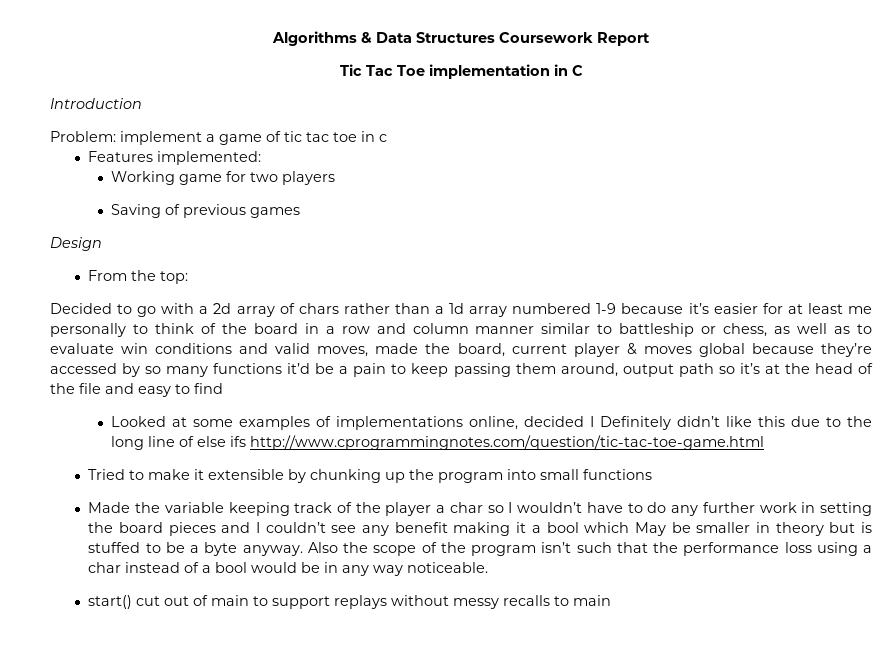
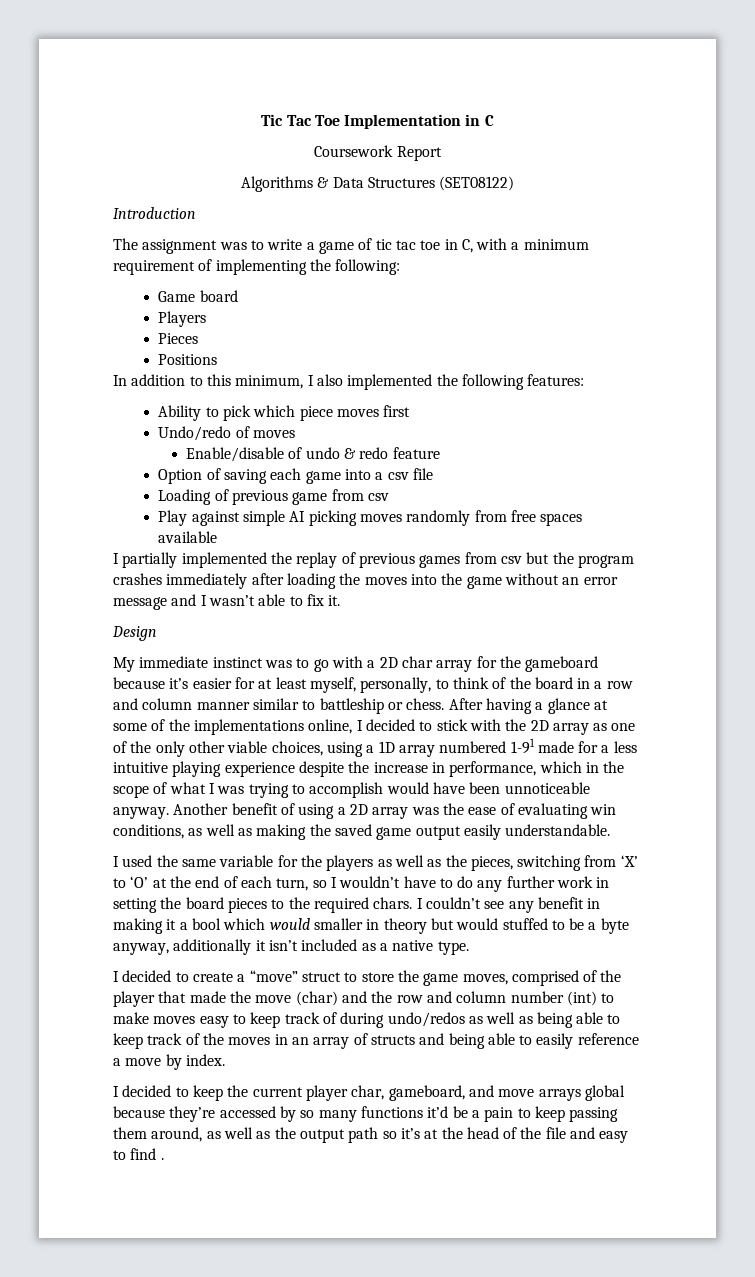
- Algorithms & Data Structures Coursework Report
- Tic Tac Toe implementation in C
+ Tic Tac Toe Implementation in C
+ Coursework Report
+ Algorithms & Data Structures (SET08122)
  Introduction
- Problem: implement a game of tic tac toe in c
- Features implemented:
- Working game for two players
- Saving of previous games
+ The assignment was to write a game of tic tac toe in C, with a minimum requirement of implementing the following:
+ Game board
+ Players
+ Pieces
+ Positions
+ In addition to this minimum, I also implemented the following features:
+ Ability to pick which piece moves first
+ Undo/redo of moves
+ Enable/disable of undo & redo feature
+ Option of saving each game into a csv file
+ Loading of previous game from csv
+ Play against simple AI picking moves randomly from free spaces available
+ I partially implemented the replay of previous games from csv but the program crashes immediately after loading the moves into the game without an error message and I wasn’t able to fix it.
  Design
- From the top:
- Decided to go with a 2d array of chars rather than a 1d array numbered 1-9 because it’s easier for at least me personally to think of the board in a row and column manner similar to battleship or chess, as well as to evaluate win conditions and valid moves, made the board, current player & moves global because they’re accessed by so many functions it’d be a pain to keep passing them around, output path so it’s at the head of the file and easy to find
- Looked at some examples of implementations online, decided I Definitely didn’t like this due to the long line of else ifs http://www.cprogrammingnotes.com/question/tic-tac-toe-game.html
- Tried to make it extensible by chunking up the program into small functions
- Made the variable keeping track of the player a char so I wouldn’t have to do any further work in setting the board pieces and I couldn’t see any benefit making it a bool which May be smaller in theory but is stuffed to be a byte anyway. Also the scope of the program isn’t such that the performance loss using a char instead of a bool would be in any way noticeable.
- start() cut out of main to support replays without messy recalls to main
+ My immediate instinct was to go with a 2D char array for the gameboard because it’s easier for at least myself, personally, to think of the board in a row and column manner similar to battleship or chess. After having a glance at some of the implementations online, I decided to stick with the 2D array as one of the only other viable choices, using a 1D array numbered 1-91 made for a less intuitive playing experience despite the increase in performance, which in the scope of what I was trying to accomplish would have been unnoticeable anyway. Another benefit of using a 2D array was the ease of evaluating win conditions, as well as making the saved game output easily understandable.
+ I used the same variable for the players as well as the pieces, switching from ‘X’ to ‘O’ at the end of each turn, so I wouldn’t have to do any further work in setting the board pieces to the required chars. I couldn’t see any benefit in making it a bool which would smaller in theory but would stuffed to be a byte anyway, additionally it isn’t included as a native type.
+ I decided to create a “move” struct to store the game moves, comprised of the player that made the move (char) and the row and column number (int) to make moves easy to keep track of during undo/redos as well as being able to keep track of the moves in an array of structs and being able to easily reference a move by index.
+ I decided to keep the current player char, gameboard, and move arrays global because they’re accessed by so many functions it’d be a pain to keep passing them around, as well as the output path so it’s at the head of the file and easy to find .

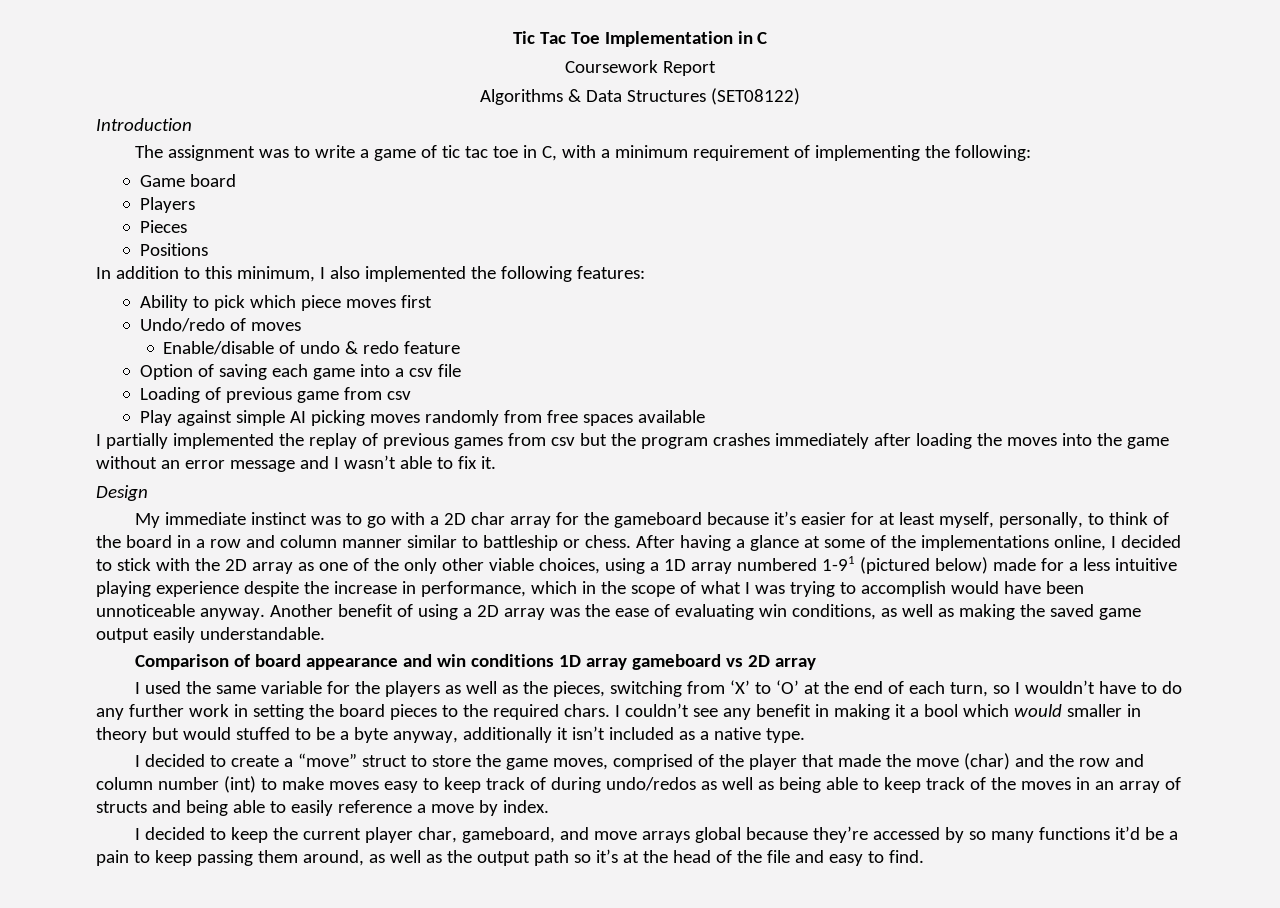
- After having a glance at some of the implementations online, I decided to stick with the 2D array as one of the only other viable choices, using a 1D array numbered 1-91 made for a less intuitive playing experience despite the increase in performance, which in the scope of what I was trying to accomplish would have been unnoticeable anyway.
+ After having a glance at some of the implementations online, I decided to stick with the 2D array as one of the only other viable choices, using a 1D array numbered 1-91 (pictured below) made for a less intuitive playing experience despite the increase in performance, which in the scope of what I was trying to accomplish would have been unnoticeable anyway.
+ Comparison of board appearance and win conditions 1D array gameboard vs 2D array
- I decided to keep the current player char, gameboard, and move arrays global because they’re accessed by so many functions it’d be a pain to keep passing them around, as well as the output path so it’s at the head of the file and easy to find .
+ I decided to keep the current player char, gameboard, and move arrays global because they’re accessed by so many functions it’d be a pain to keep passing them around, as well as the output path so it’s at the head of the file and easy to find.

